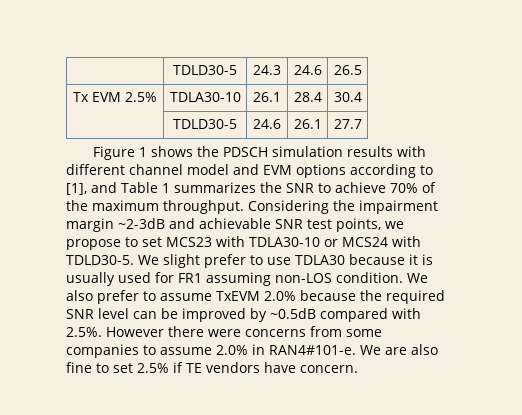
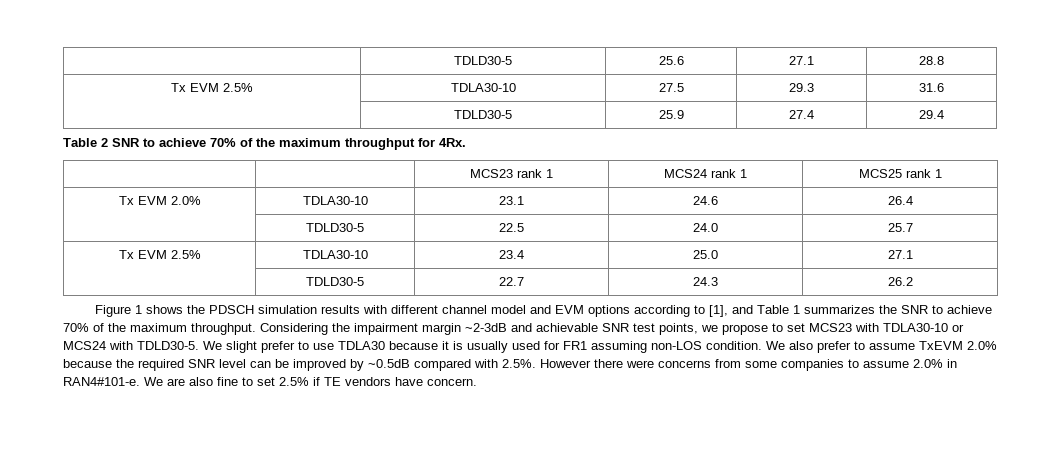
- | TDLD30-5 | 24.3 | 24.6 | 26.5
- Tx EVM 2.5% | TDLA30-10 | 26.1 | 28.4 | 30.4
- | TDLD30-5 | 24.6 | 26.1 | 27.7
+ | TDLD30-5 | 25.6 | 27.1 | 28.8
+ Tx EVM 2.5% | TDLA30-10 | 27.5 | 29.3 | 31.6
+ | TDLD30-5 | 25.9 | 27.4 | 29.4
+ Table 2 SNR to achieve 70% of the maximum throughput for 4Rx.
+ | | MCS23 rank 1 | MCS24 rank 1 | MCS25 rank 1
+ Tx EVM 2.0% | TDLA30-10 | 23.1 | 24.6 | 26.4
+ | TDLD30-5 | 22.5 | 24.0 | 25.7
+ Tx EVM 2.5% | TDLA30-10 | 23.4 | 25.0 | 27.1
+ | TDLD30-5 | 22.7 | 24.3 | 26.2

